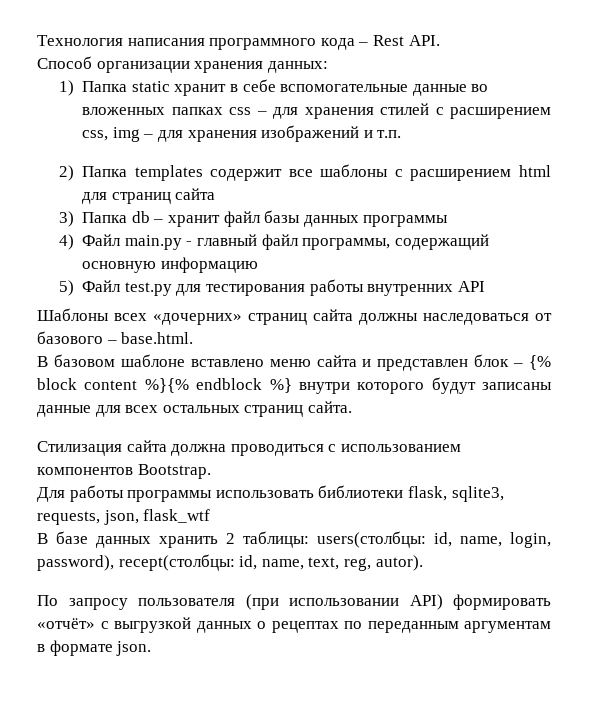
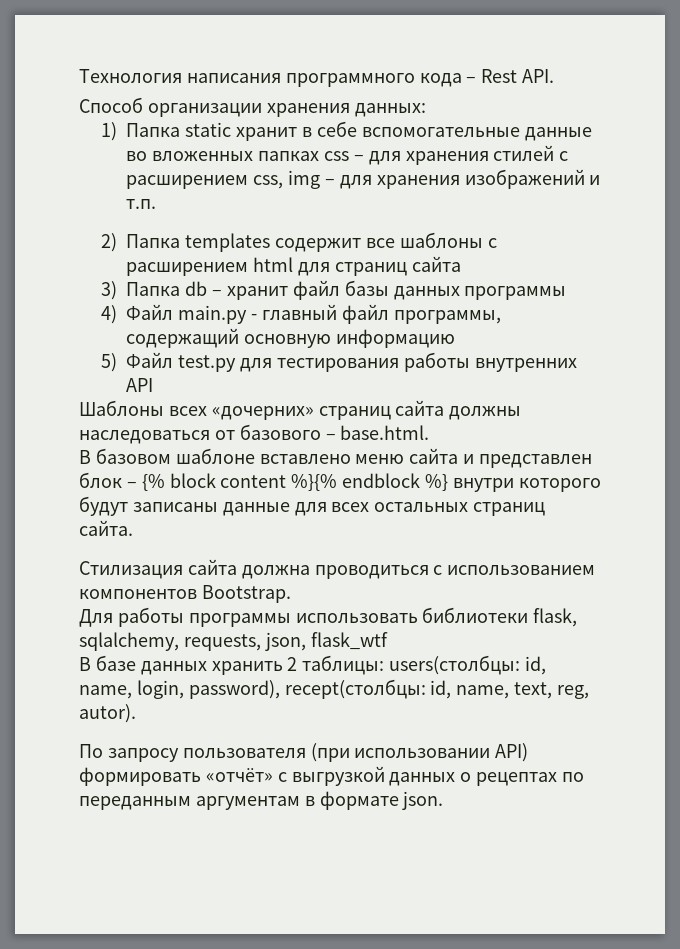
- Для работы программы использовать библиотеки flask, sqlite3, requests, json, flask_wtf
+ Для работы программы использовать библиотеки flask, sqlalchemy, requests, json, flask_wtf

